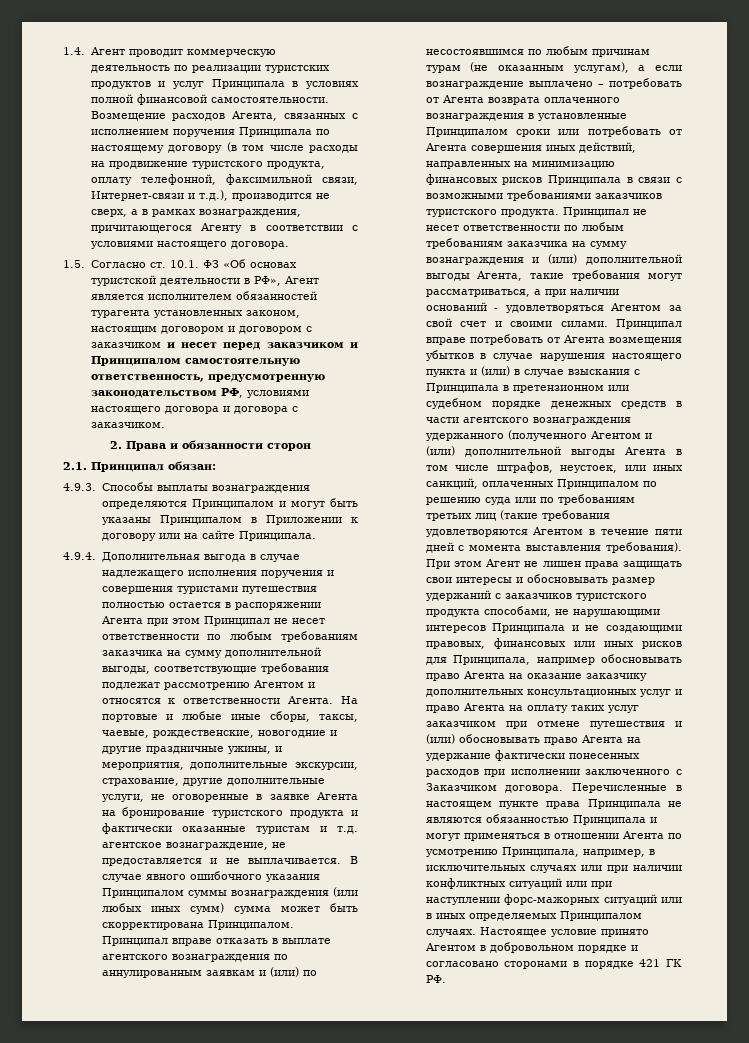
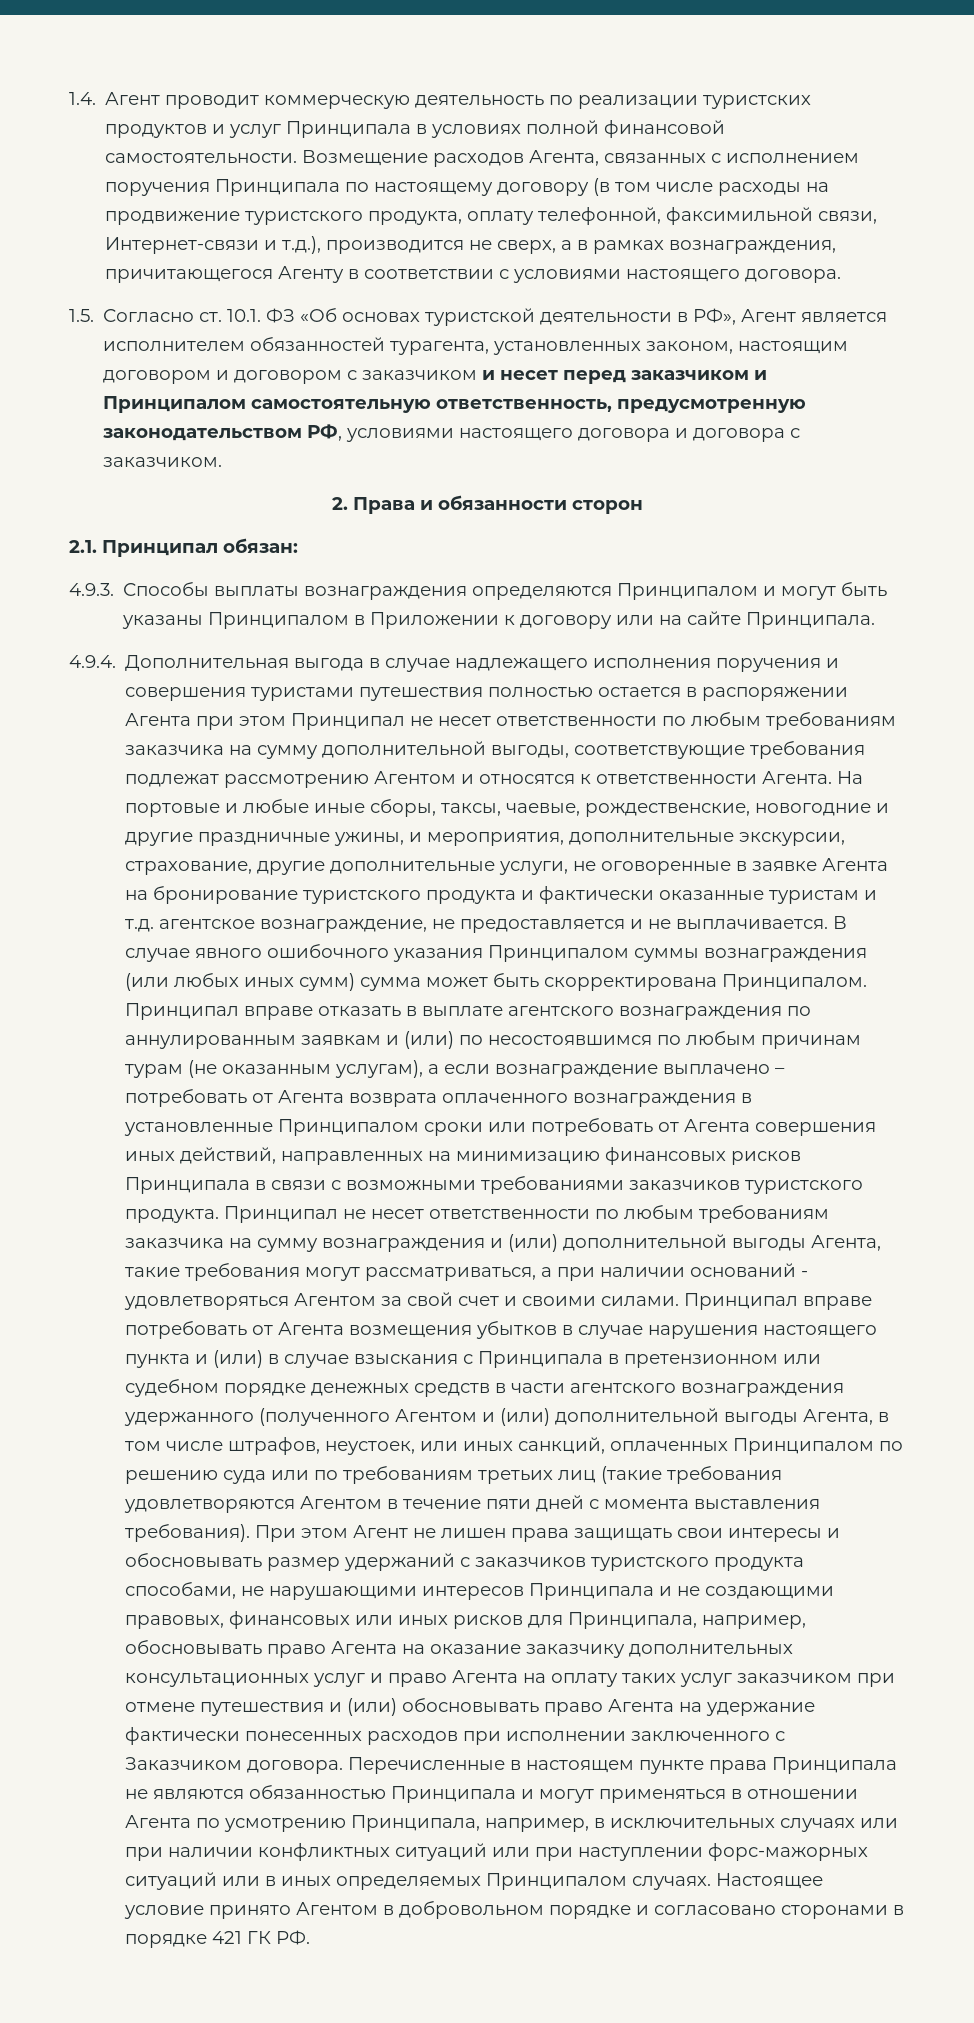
- 1.5. Согласно ст. 10.1. ФЗ «Об основах туристской деятельности в РФ», Агент является исполнителем обязанностей турагента установленных законом, настоящим договором и договором с заказчиком и несет перед заказчиком и Принципалом самостоятельную ответственность, предусмотренную законодательством РФ, условиями настоящего договора и договора с заказчиком.
+ 1.5. Согласно ст. 10.1. ФЗ «Об основах туристской деятельности в РФ», Агент является исполнителем обязанностей турагента, установленных законом, настоящим договором и договором с заказчиком и несет перед заказчиком и Принципалом самостоятельную ответственность, предусмотренную законодательством РФ, условиями настоящего договора и договора с заказчиком.
- Принципал вправе потребовать от Агента возмещения убытков в случае нарушения настоящего пункта и (или) в случае взыскания с Принципала в претензионном или судебном порядке денежных средств в части агентского вознаграждения удержанного (полученного Агентом и (или) дополнительной выгоды Агента в том числе штрафов, неустоек, или иных санкций, оплаченных Принципалом по решению суда или по требованиям третьих лиц (такие требования удовлетворяются Агентом в течение пяти дней с момента выставления требования).
+ Принципал вправе потребовать от Агента возмещения убытков в случае нарушения настоящего пункта и (или) в случае взыскания с Принципала в претензионном или судебном порядке денежных средств в части агентского вознаграждения удержанного (полученного Агентом и (или) дополнительной выгоды Агента, в том числе штрафов, неустоек, или иных санкций, оплаченных Принципалом по решению суда или по требованиям третьих лиц (такие требования удовлетворяются Агентом в течение пяти дней с момента выставления требования).
- При этом Агент не лишен права защищать свои интересы и обосновывать размер удержаний с заказчиков туристского продукта способами, не нарушающими интересов Принципала и не создающими правовых, финансовых или иных рисков для Принципала, например обосновывать право Агента на оказание заказчику дополнительных консультационных услуг и право Агента на оплату таких услуг заказчиком при отмене путешествия и (или) обосновывать право Агента на удержание фактически понесенных расходов при исполнении заключенного с Заказчиком договора.
+ При этом Агент не лишен права защищать свои интересы и обосновывать размер удержаний с заказчиков туристского продукта способами, не нарушающими интересов Принципала и не создающими правовых, финансовых или иных рисков для Принципала, например, обосновывать право Агента на оказание заказчику дополнительных консультационных услуг и право Агента на оплату таких услуг заказчиком при отмене путешествия и (или) обосновывать право Агента на удержание фактически понесенных расходов при исполнении заключенного с Заказчиком договора.

